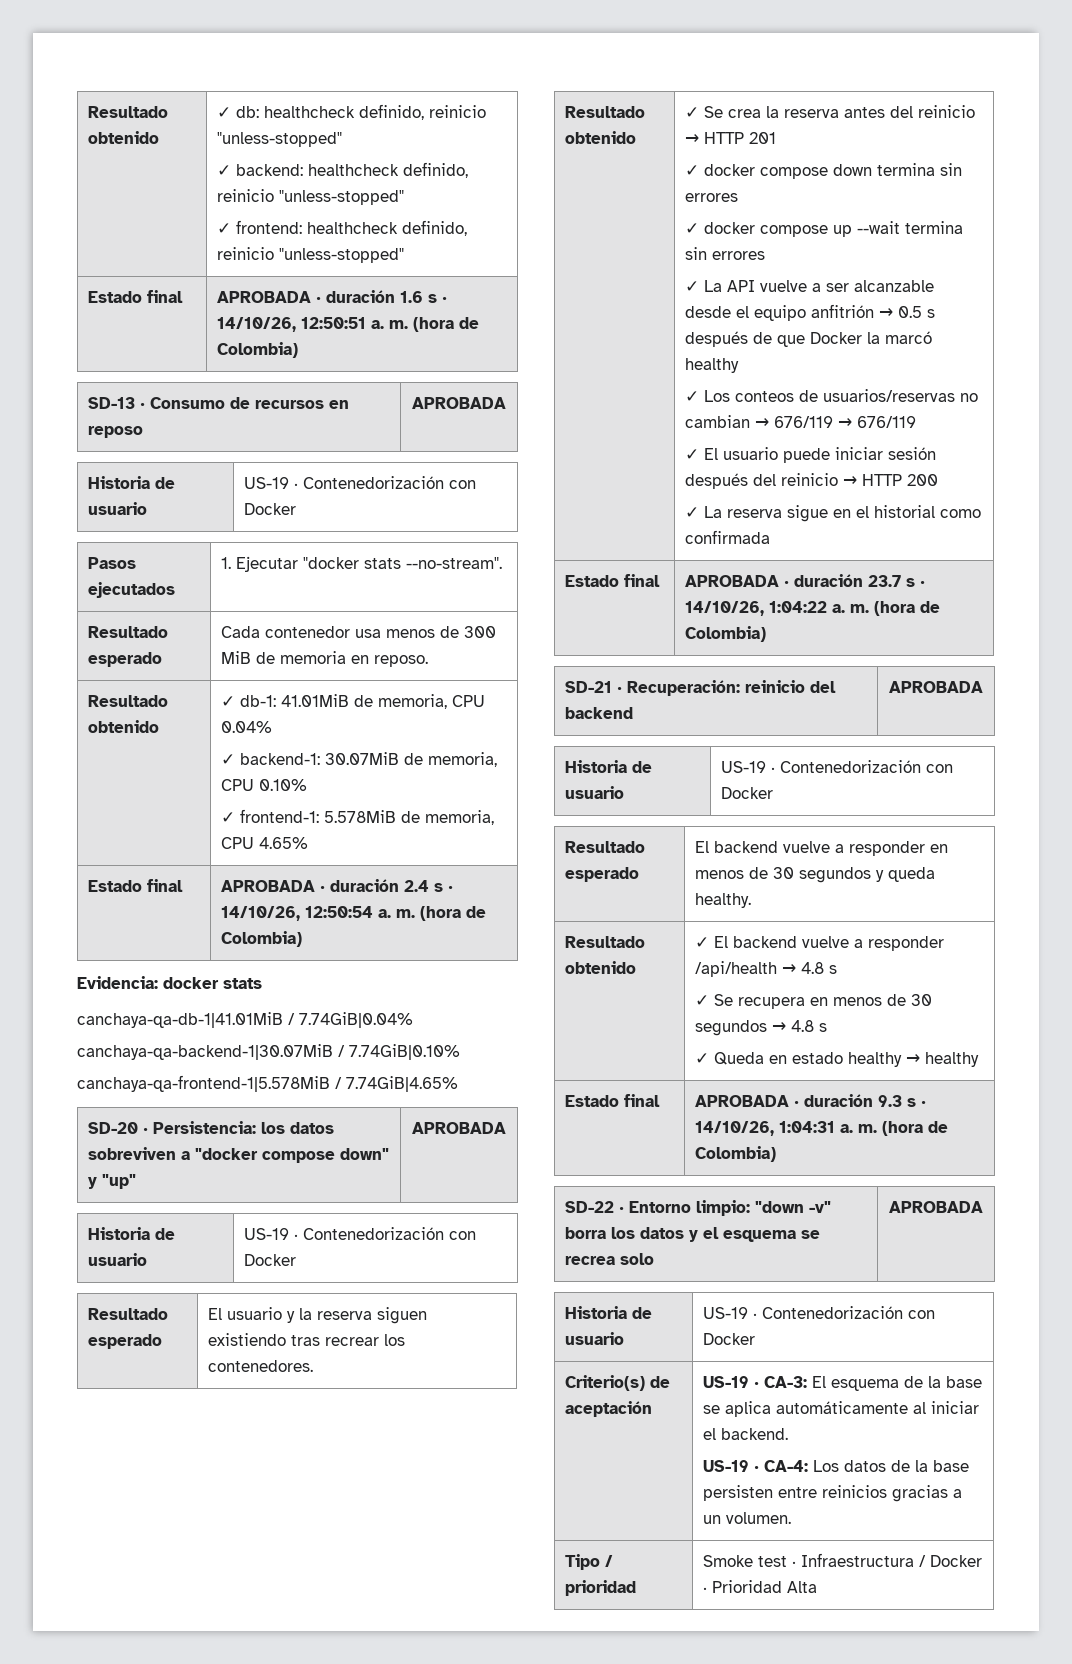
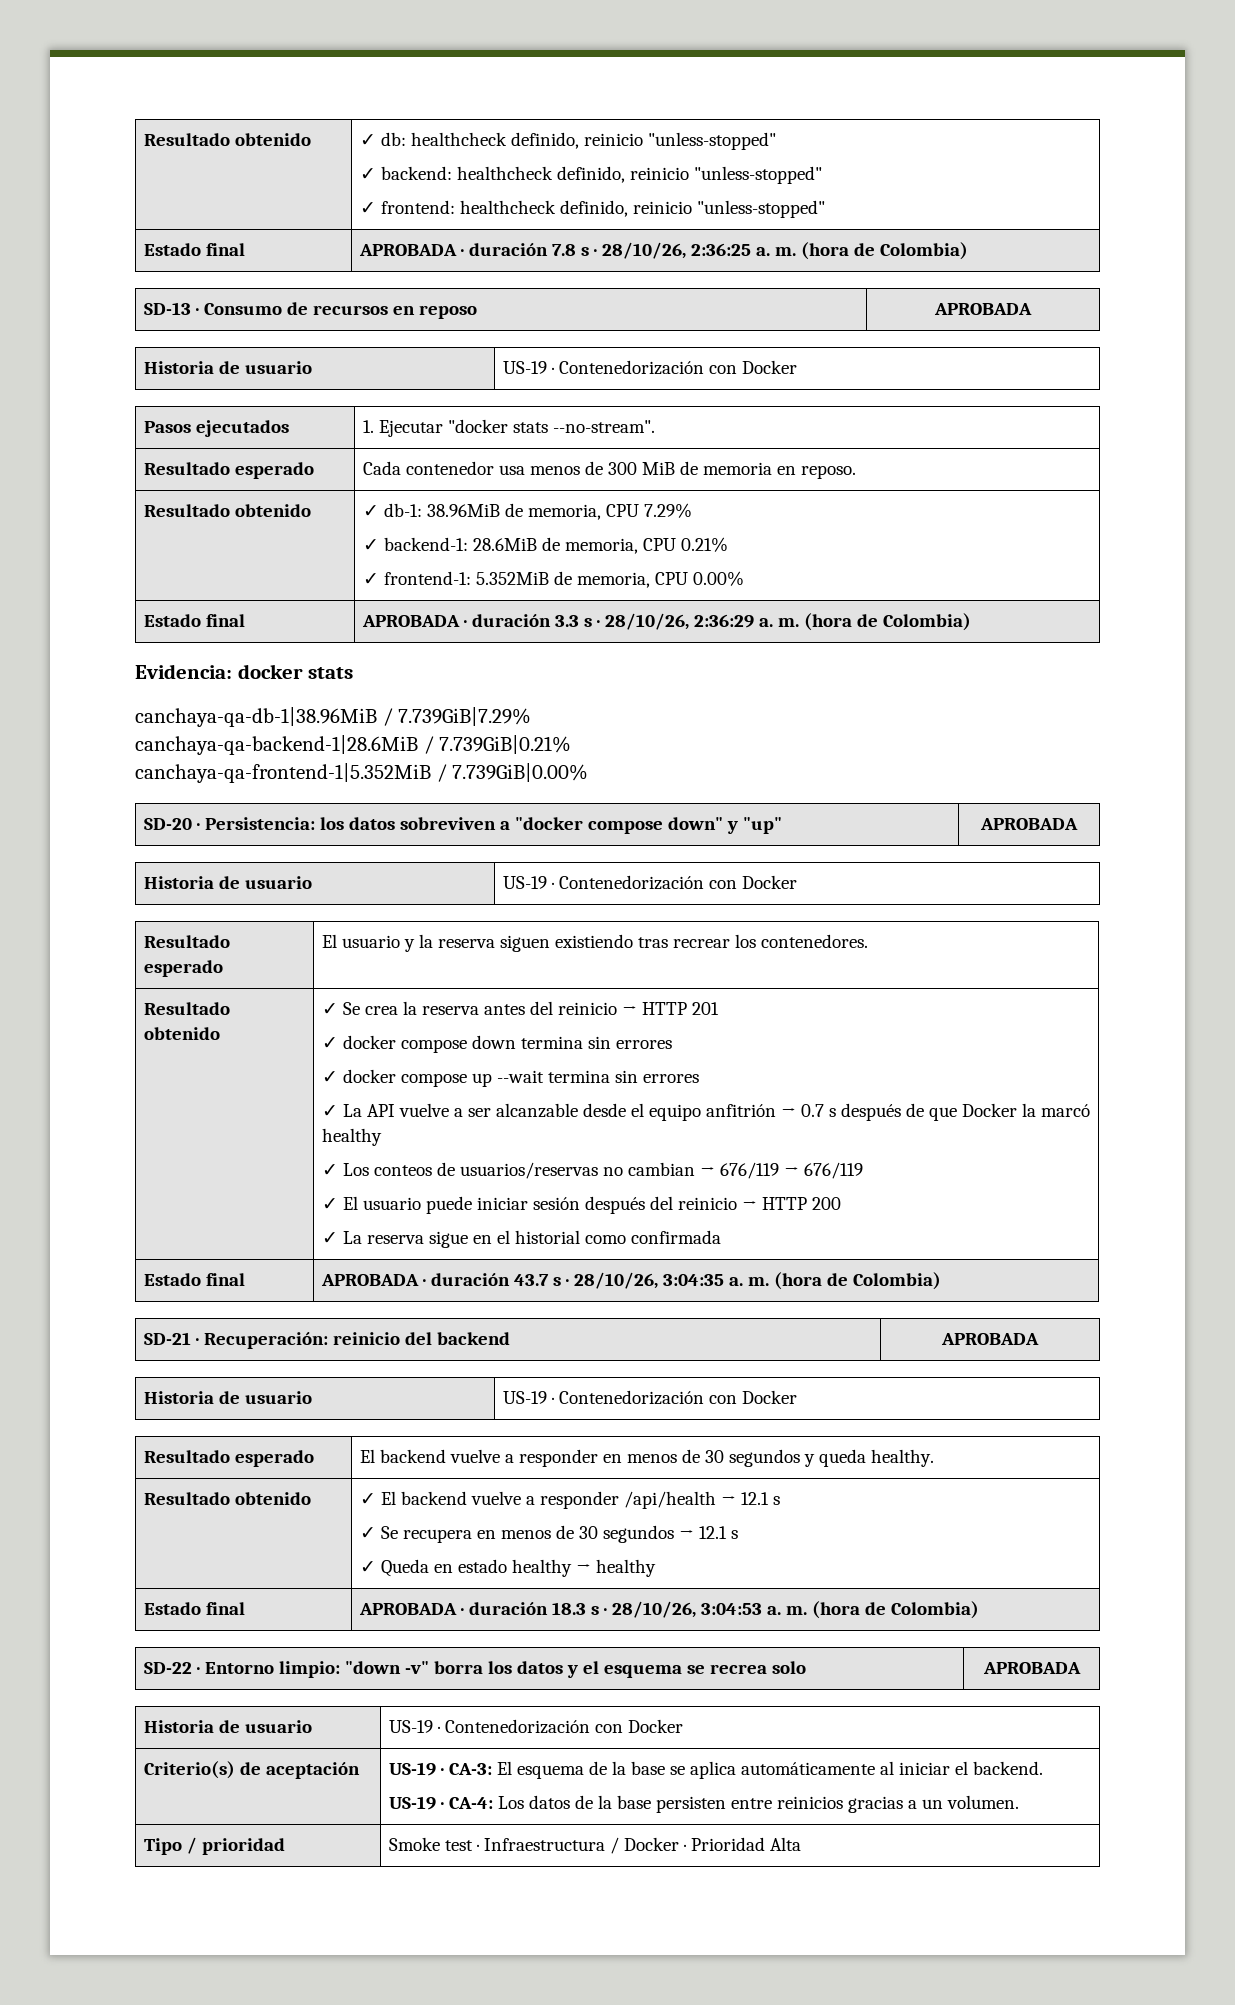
- Estado final | APROBADA · duración 1.6 s · 14/10/26, 12:50:51 a. m. (hora de Colombia)
+ Estado final | APROBADA · duración 7.8 s · 28/10/26, 2:36:25 a. m. (hora de Colombia)
- Resultado obtenido | ✓ db-1: 41.01MiB de memoria, CPU 0.04%
- ✓ backend-1: 30.07MiB de memoria, CPU 0.10%
- ✓ frontend-1: 5.578MiB de memoria, CPU 4.65%
- Estado final | APROBADA · duración 2.4 s · 14/10/26, 12:50:54 a. m. (hora de Colombia)
+ Resultado obtenido | ✓ db-1: 38.96MiB de memoria, CPU 7.29%
+ ✓ backend-1: 28.6MiB de memoria, CPU 0.21%
+ ✓ frontend-1: 5.352MiB de memoria, CPU 0.00%
+ Estado final | APROBADA · duración 3.3 s · 28/10/26, 2:36:29 a. m. (hora de Colombia)
- canchaya-qa-db-1|41.01MiB / 7.74GiB|0.04%
- canchaya-qa-backend-1|30.07MiB / 7.74GiB|0.10%
- canchaya-qa-frontend-1|5.578MiB / 7.74GiB|4.65%
+ canchaya-qa-db-1|38.96MiB / 7.739GiB|7.29%
+ canchaya-qa-backend-1|28.6MiB / 7.739GiB|0.21%
+ canchaya-qa-frontend-1|5.352MiB / 7.739GiB|0.00%
- ✓ La API vuelve a ser alcanzable desde el equipo anfitrión → 0.5 s después de que Docker la marcó healthy
+ ✓ La API vuelve a ser alcanzable desde el equipo anfitrión → 0.7 s después de que Docker la marcó healthy
- Estado final | APROBADA · duración 23.7 s · 14/10/26, 1:04:22 a. m. (hora de Colombia)
+ Estado final | APROBADA · duración 43.7 s · 28/10/26, 3:04:35 a. m. (hora de Colombia)
- Resultado obtenido | ✓ El backend vuelve a responder /api/health → 4.8 s
- ✓ Se recupera en menos de 30 segundos → 4.8 s
+ Resultado obtenido | ✓ El backend vuelve a responder /api/health → 12.1 s
+ ✓ Se recupera en menos de 30 segundos → 12.1 s
- Estado final | APROBADA · duración 9.3 s · 14/10/26, 1:04:31 a. m. (hora de Colombia)
+ Estado final | APROBADA · duración 18.3 s · 28/10/26, 3:04:53 a. m. (hora de Colombia)

